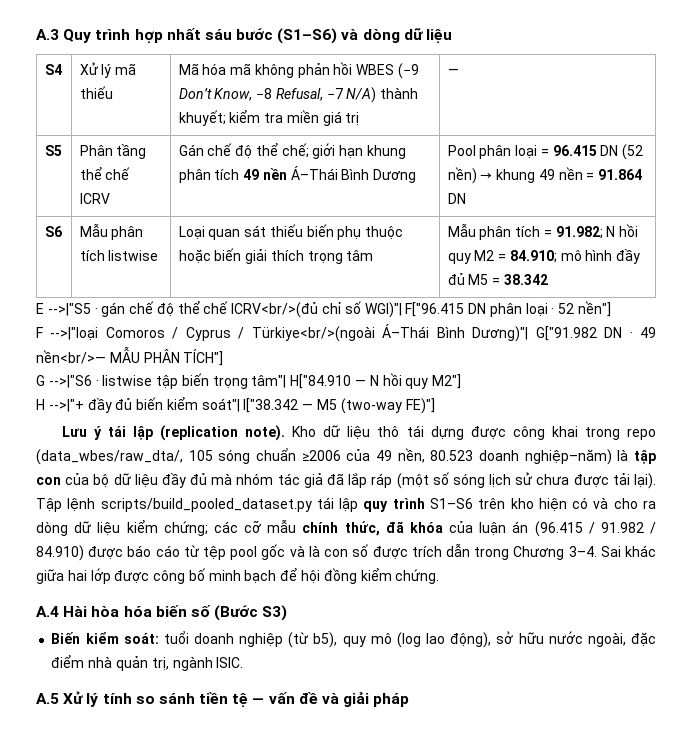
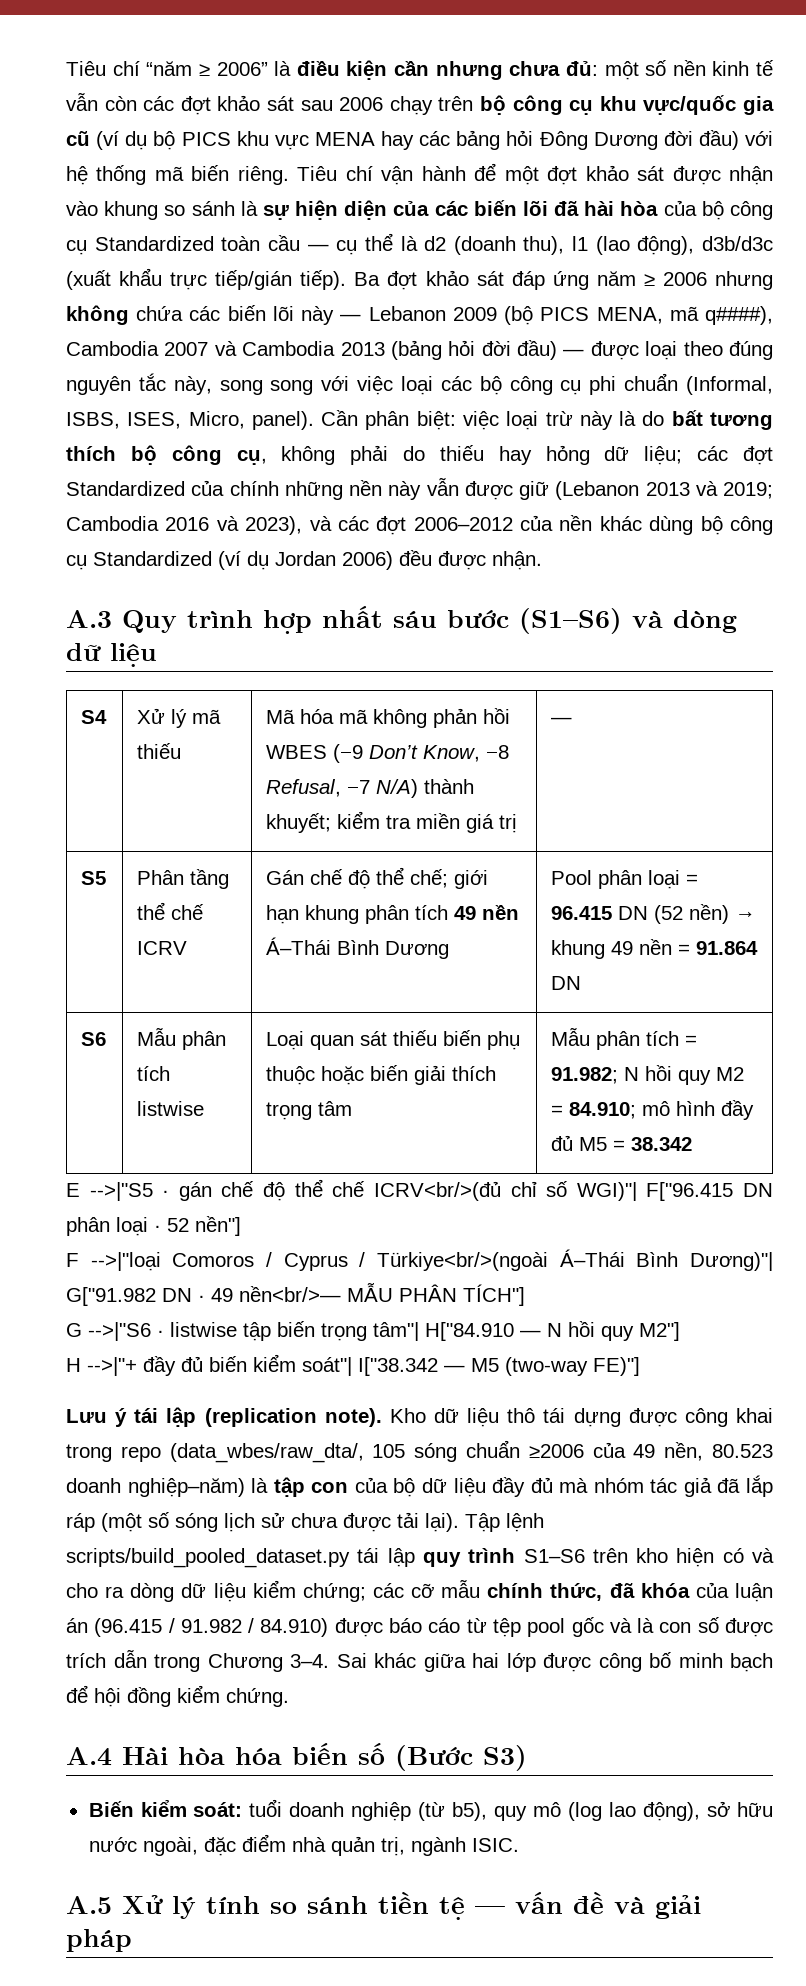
+ Tiêu chí “năm ≥ 2006” là điều kiện cần nhưng chưa đủ: một số nền kinh tế vẫn còn các đợt khảo sát sau 2006 chạy trên bộ công cụ khu vực/quốc gia cũ (ví dụ bộ PICS khu vực MENA hay các bảng hỏi Đông Dương đời đầu) với hệ thống mã biến riêng. Tiêu chí vận hành để một đợt khảo sát được nhận vào khung so sánh là sự hiện diện của các biến lõi đã hài hòa của bộ công cụ Standardized toàn cầu — cụ thể là d2 (doanh thu), l1 (lao động), d3b/d3c (xuất khẩu trực tiếp/gián tiếp). Ba đợt khảo sát đáp ứng năm ≥ 2006 nhưng không chứa các biến lõi này — Lebanon 2009 (bộ PICS MENA, mã q####), Cambodia 2007 và Cambodia 2013 (bảng hỏi đời đầu) — được loại theo đúng nguyên tắc này, song song với việc loại các bộ công cụ phi chuẩn (Informal, ISBS, ISES, Micro, panel). Cần phân biệt: việc loại trừ này là do bất tương thích bộ công cụ, không phải do thiếu hay hỏng dữ liệu; các đợt Standardized của chính những nền này vẫn được giữ (Lebanon 2013 và 2019; Cambodia 2016 và 2023), và các đợt 2006–2012 của nền khác dùng bộ công cụ Standardized (ví dụ Jordan 2006) đều được nhận.

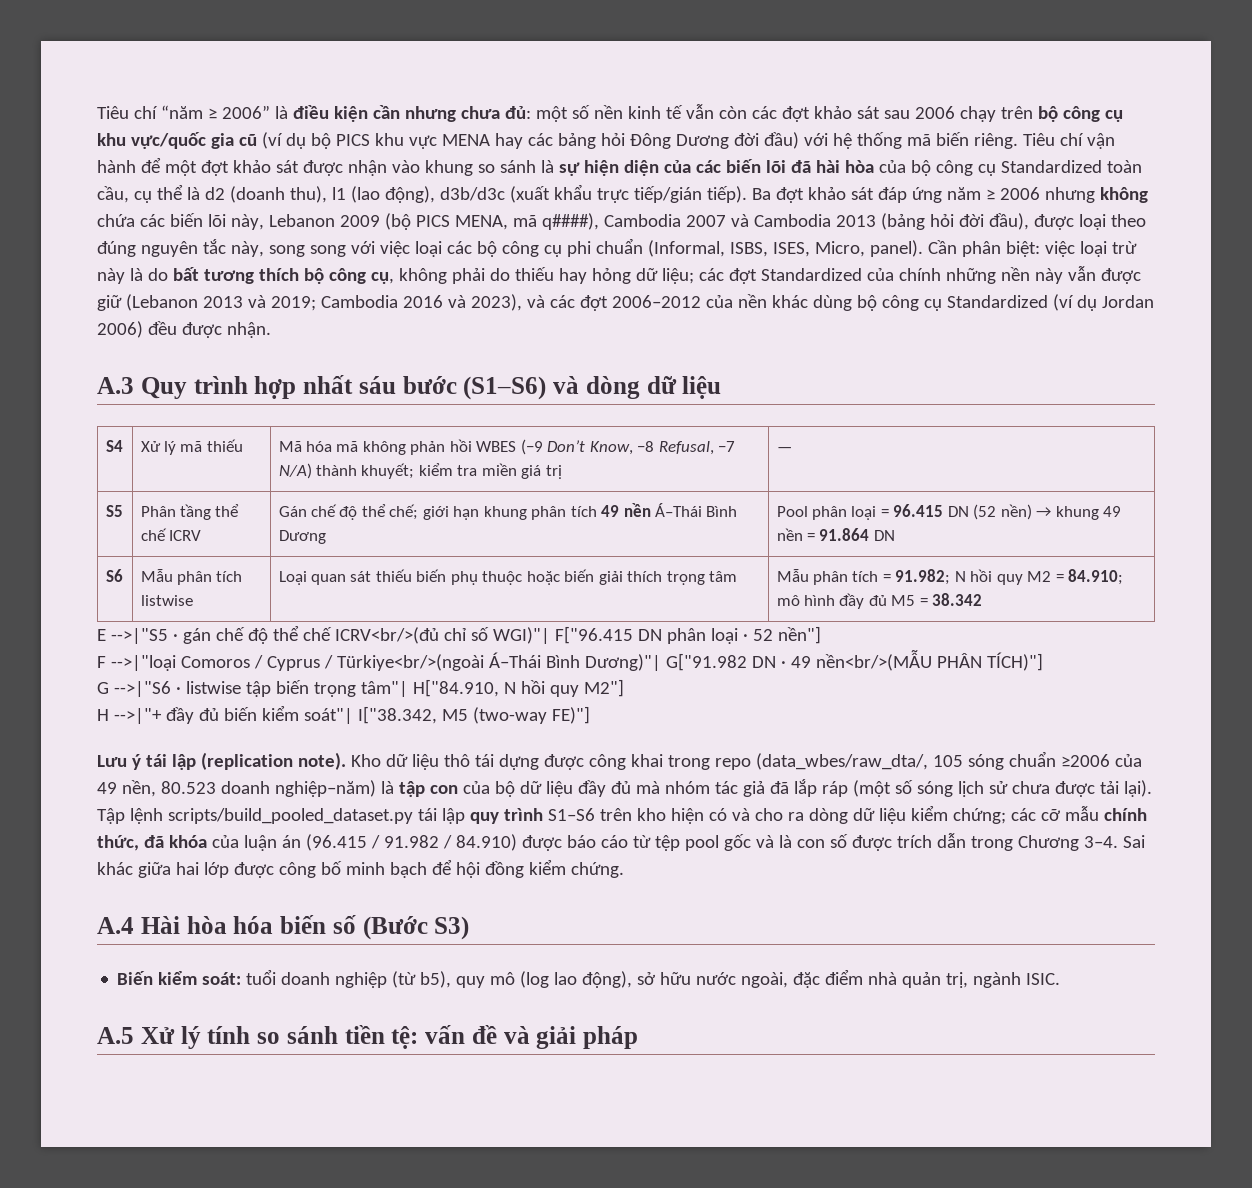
- Tiêu chí vận hành để một đợt khảo sát được nhận vào khung so sánh là sự hiện diện của các biến lõi đã hài hòa của bộ công cụ Standardized toàn cầu — cụ thể là d2 (doanh thu), l1 (lao động), d3b/d3c (xuất khẩu trực tiếp/gián tiếp).
+ Tiêu chí vận hành để một đợt khảo sát được nhận vào khung so sánh là sự hiện diện của các biến lõi đã hài hòa của bộ công cụ Standardized toàn cầu, cụ thể là d2 (doanh thu), l1 (lao động), d3b/d3c (xuất khẩu trực tiếp/gián tiếp).
- Ba đợt khảo sát đáp ứng năm ≥ 2006 nhưng không chứa các biến lõi này — Lebanon 2009 (bộ PICS MENA, mã q####), Cambodia 2007 và Cambodia 2013 (bảng hỏi đời đầu) — được loại theo đúng nguyên tắc này, song song với việc loại các bộ công cụ phi chuẩn (Informal, ISBS, ISES, Micro, panel).
+ Ba đợt khảo sát đáp ứng năm ≥ 2006 nhưng không chứa các biến lõi này, Lebanon 2009 (bộ PICS MENA, mã q####), Cambodia 2007 và Cambodia 2013 (bảng hỏi đời đầu), được loại theo đúng nguyên tắc này, song song với việc loại các bộ công cụ phi chuẩn (Informal, ISBS, ISES, Micro, panel).
- F -->|"loại Comoros / Cyprus / Türkiye<br/>(ngoài Á–Thái Bình Dương)"| G["91.982 DN · 49 nền<br/>— MẪU PHÂN TÍCH"]
+ F -->|"loại Comoros / Cyprus / Türkiye<br/>(ngoài Á–Thái Bình Dương)"| G["91.982 DN · 49 nền<br/>(MẪU PHÂN TÍCH)"]
- G -->|"S6 · listwise tập biến trọng tâm"| H["84.910 — N hồi quy M2"]
+ G -->|"S6 · listwise tập biến trọng tâm"| H["84.910, N hồi quy M2"]
- H -->|"+ đầy đủ biến kiểm soát"| I["38.342 — M5 (two-way FE)"]
+ H -->|"+ đầy đủ biến kiểm soát"| I["38.342, M5 (two-way FE)"]
- A.5 Xử lý tính so sánh tiền tệ — vấn đề và giải pháp
+ A.5 Xử lý tính so sánh tiền tệ: vấn đề và giải pháp

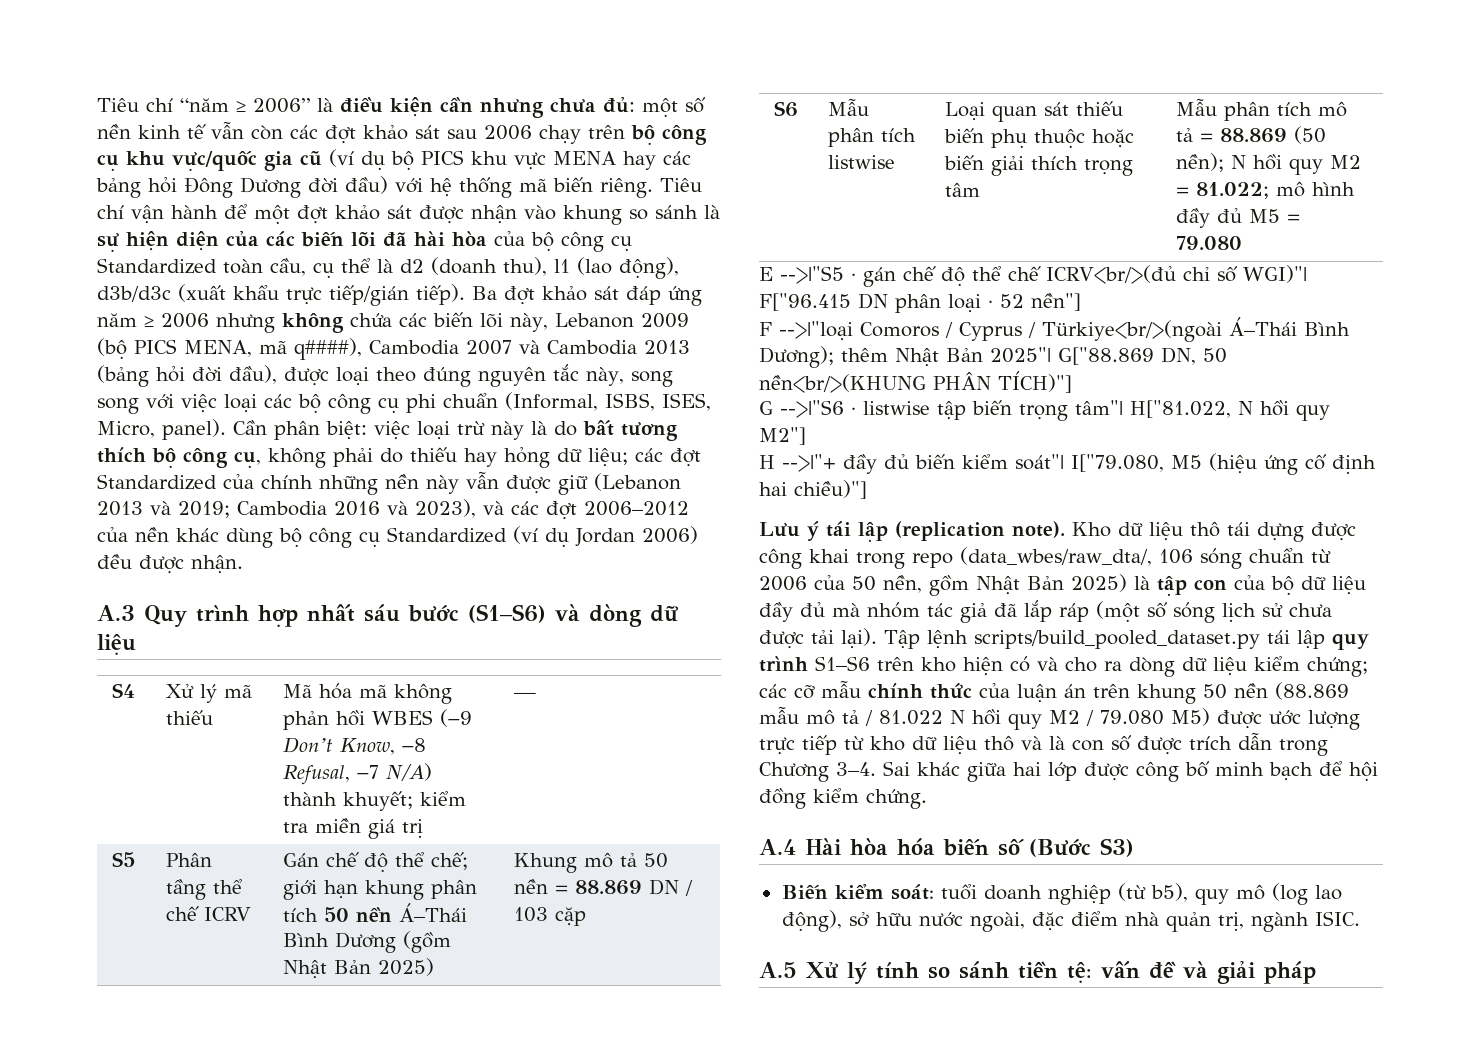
- S5 | Phân tầng thể chế ICRV | Gán chế độ thể chế; giới hạn khung phân tích 49 nền Á–Thái Bình Dương | Pool phân loại = 96.415 DN (52 nền) → khung 49 nền = 91.864 DN
+ S5 | Phân tầng thể chế ICRV | Gán chế độ thể chế; giới hạn khung phân tích 50 nền Á–Thái Bình Dương (gồm Nhật Bản 2025) | Khung mô tả 50 nền = 88.869 DN / 103 cặp
- S6 | Mẫu phân tích listwise | Loại quan sát thiếu biến phụ thuộc hoặc biến giải thích trọng tâm | Mẫu phân tích = 91.982; N hồi quy M2 = 84.910; mô hình đầy đủ M5 = 38.342
+ S6 | Mẫu phân tích listwise | Loại quan sát thiếu biến phụ thuộc hoặc biến giải thích trọng tâm | Mẫu phân tích mô tả = 88.869 (50 nền); N hồi quy M2 = 81.022; mô hình đầy đủ M5 = 79.080
- F -->|"loại Comoros / Cyprus / Türkiye<br/>(ngoài Á–Thái Bình Dương)"| G["91.982 DN · 49 nền<br/>(MẪU PHÂN TÍCH)"]
+ F -->|"loại Comoros / Cyprus / Türkiye<br/>(ngoài Á–Thái Bình Dương); thêm Nhật Bản 2025"| G["88.869 DN, 50 nền<br/>(KHUNG PHÂN TÍCH)"]
- G -->|"S6 · listwise tập biến trọng tâm"| H["84.910, N hồi quy M2"]
+ G -->|"S6 · listwise tập biến trọng tâm"| H["81.022, N hồi quy M2"]
- H -->|"+ đầy đủ biến kiểm soát"| I["38.342, M5 (two-way FE)"]
+ H -->|"+ đầy đủ biến kiểm soát"| I["79.080, M5 (hiệu ứng cố định hai chiều)"]
- Kho dữ liệu thô tái dựng được công khai trong repo (data_wbes/raw_dta/, 105 sóng chuẩn ≥2006 của 49 nền, 80.523 doanh nghiệp–năm) là tập con của bộ dữ liệu đầy đủ mà nhóm tác giả đã lắp ráp (một số sóng lịch sử chưa được tải lại).
+ Kho dữ liệu thô tái dựng được công khai trong repo (data_wbes/raw_dta/, 106 sóng chuẩn từ 2006 của 50 nền, gồm Nhật Bản 2025) là tập con của bộ dữ liệu đầy đủ mà nhóm tác giả đã lắp ráp (một số sóng lịch sử chưa được tải lại).
- Tập lệnh scripts/build_pooled_dataset.py tái lập quy trình S1–S6 trên kho hiện có và cho ra dòng dữ liệu kiểm chứng; các cỡ mẫu chính thức, đã khóa của luận án (96.415 / 91.982 / 84.910) được báo cáo từ tệp pool gốc và là con số được trích dẫn trong Chương 3–4.
+ Tập lệnh scripts/build_pooled_dataset.py tái lập quy trình S1–S6 trên kho hiện có và cho ra dòng dữ liệu kiểm chứng; các cỡ mẫu chính thức của luận án trên khung 50 nền (88.869 mẫu mô tả / 81.022 N hồi quy M2 / 79.080 M5) được ước lượng trực tiếp từ kho dữ liệu thô và là con số được trích dẫn trong Chương 3–4.

